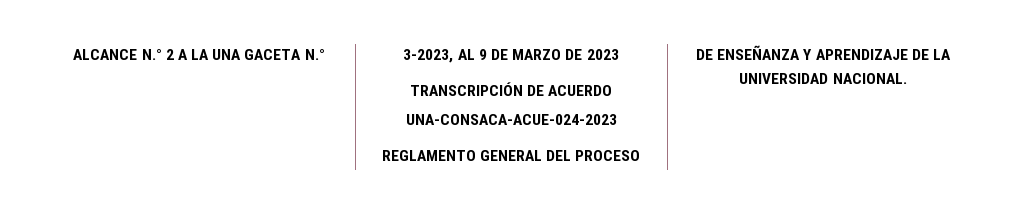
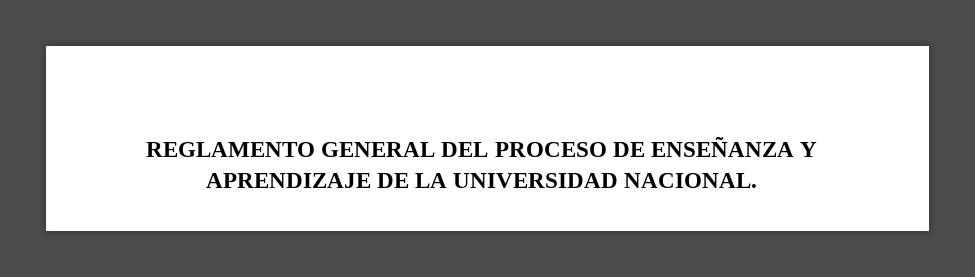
- ALCANCE N.° 2 A LA UNA GACETA N.° 3-2023, AL 9 DE MARZO DE 2023
- TRANSCRIPCIÓN DE ACUERDO
- UNA-CONSACA-ACUE-024-2023

